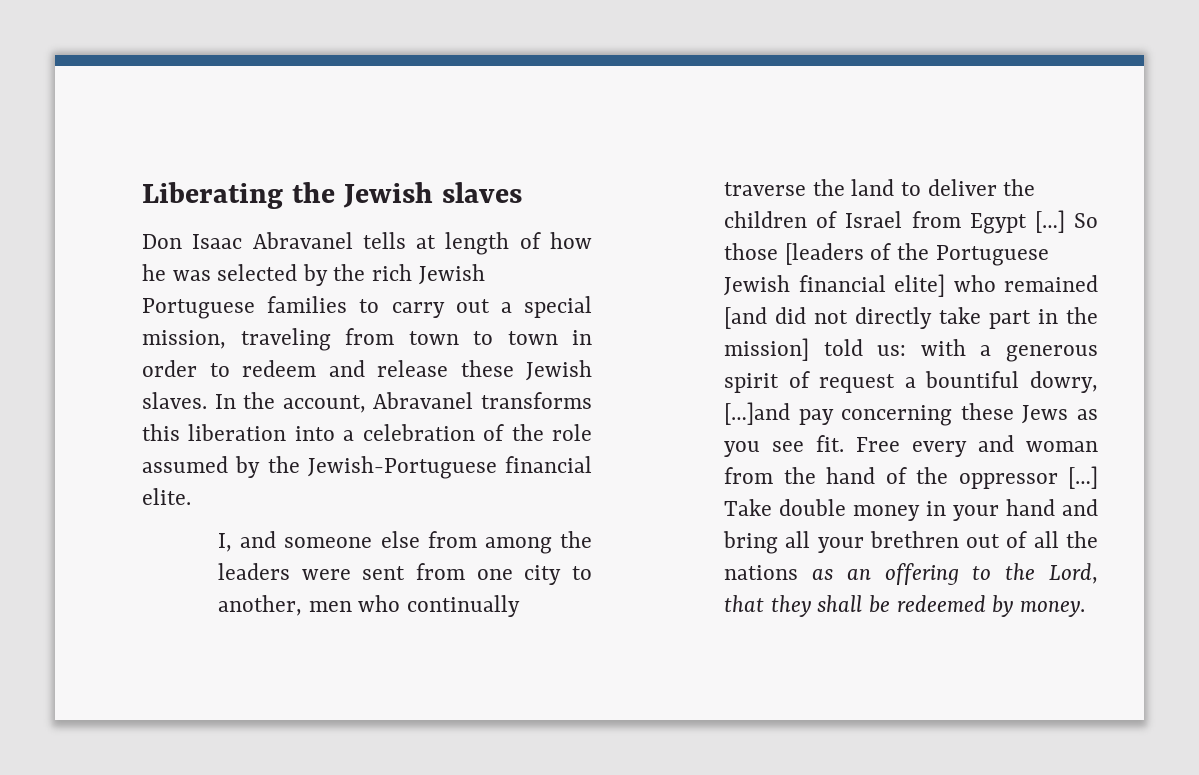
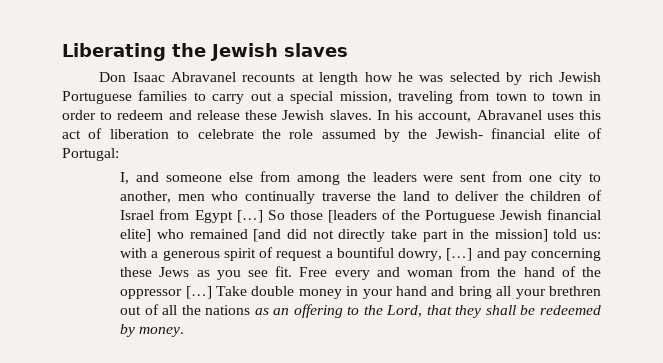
- Don Isaac Abravanel tells at length of how he was selected by the rich Jewish Portuguese families to carry out a special mission, traveling from town to town in order to redeem and release these Jewish slaves.
+ Don Isaac Abravanel recounts at length how he was selected by rich Jewish Portuguese families to carry out a special mission, traveling from town to town in order to redeem and release these Jewish slaves.
- In the account, Abravanel transforms this liberation into a celebration of the role assumed by the Jewish-Portuguese financial elite.
+ In his account, Abravanel uses this act of liberation to celebrate the role assumed by the Jewish- financial elite of Portugal:
- So those [leaders of the Portuguese Jewish financial elite] who remained [and did not directly take part in the mission] told us: with a generous spirit of request a bountiful dowry, […]and pay concerning these Jews as you see fit.
+ So those [leaders of the Portuguese Jewish financial elite] who remained [and did not directly take part in the mission] told us: with a generous spirit of request a bountiful dowry, […] and pay concerning these Jews as you see fit.

